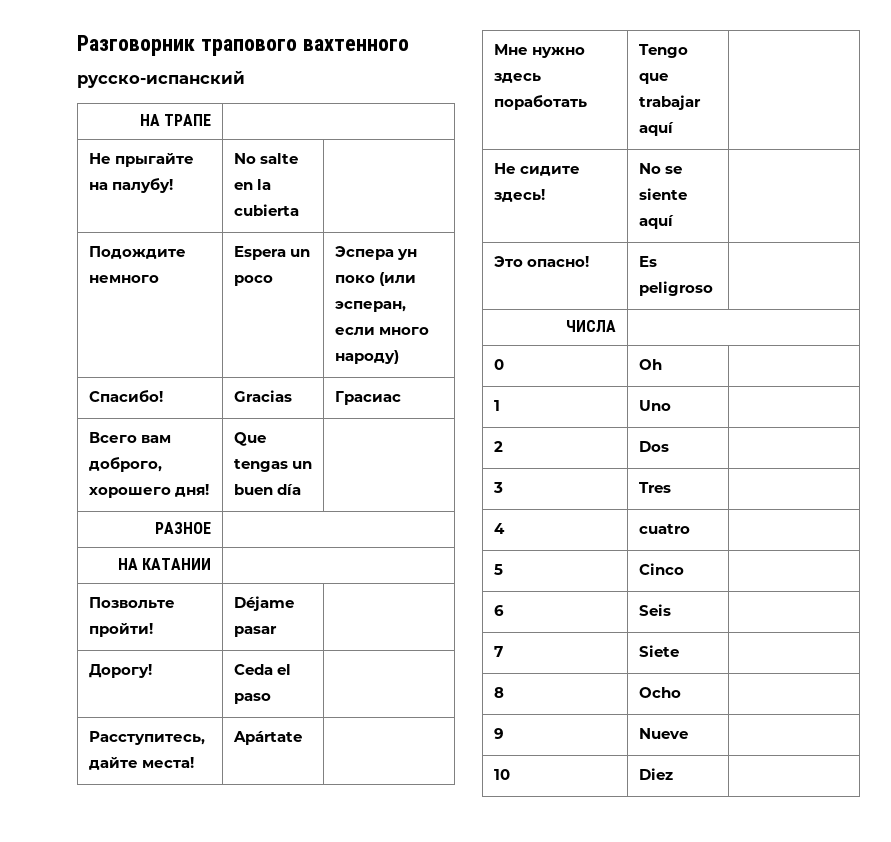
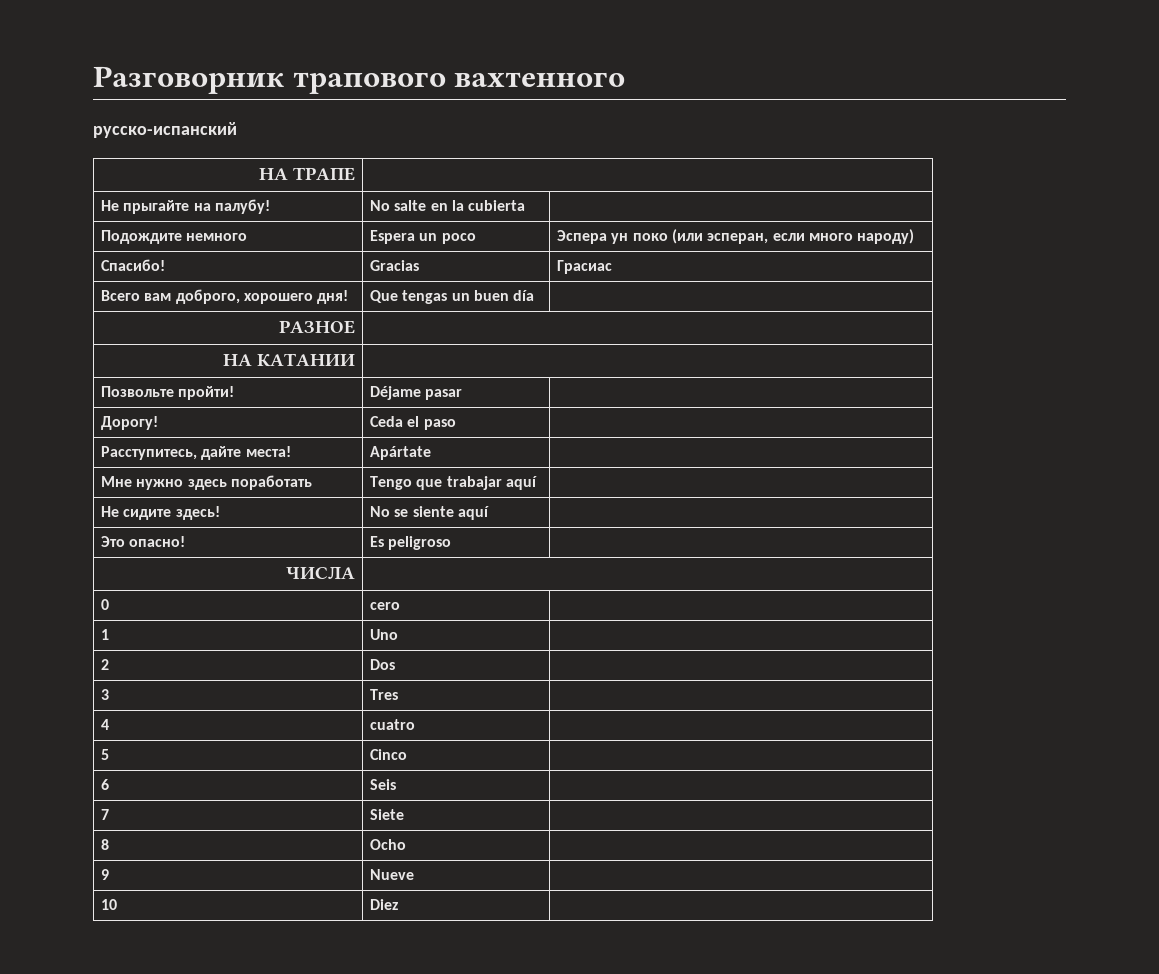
- 0 | Oh |
+ 0 | cero |

